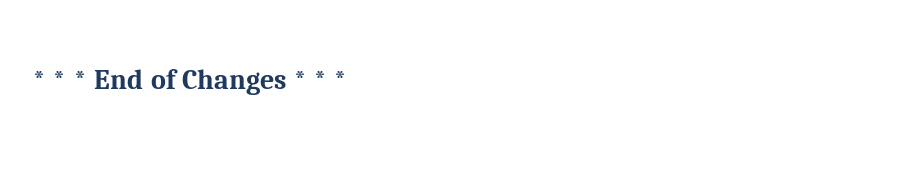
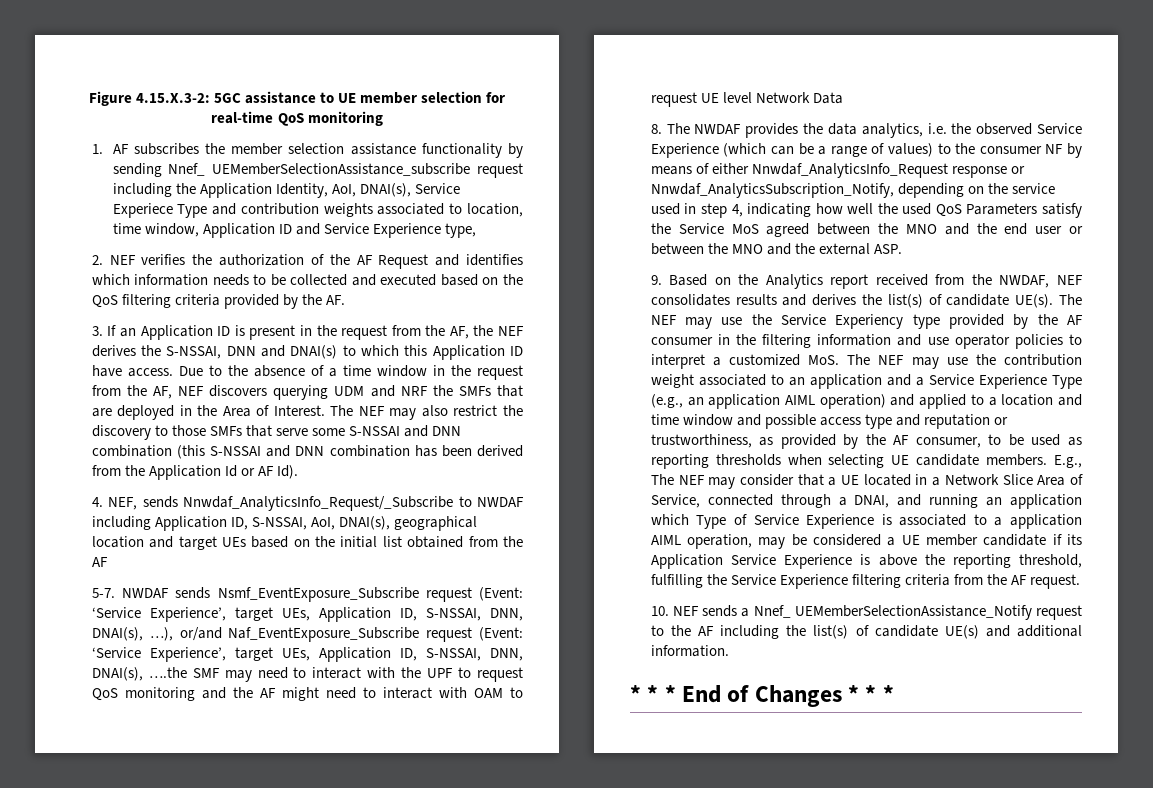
+ Figure 4.15.X.3-2: 5GC assistance to UE member selection for real-time QoS monitoring
+ 1. AF subscribes the member selection assistance functionality by sending Nnef_ UEMemberSelectionAssistance_subscribe request including the Application Identity, AoI, DNAI(s), Service Experiece Type and contribution weights associated to location, time window, Application ID and Service Experience type,
+ 2. NEF verifies the authorization of the AF Request and identifies which information needs to be collected and executed based on the QoS filtering criteria provided by the AF.
+ 3. If an Application ID is present in the request from the AF, the NEF derives the S-NSSAI, DNN and DNAI(s) to which this Application ID have access. Due to the absence of a time window in the request from the AF, NEF discovers querying UDM and NRF the SMFs that are deployed in the Area of Interest. The NEF may also restrict the discovery to those SMFs that serve some S-NSSAI and DNN combination (this S-NSSAI and DNN combination has been derived from the Application Id or AF Id).
+ 4. NEF, sends Nnwdaf_AnalyticsInfo_Request/_Subscribe to NWDAF including Application ID, S-NSSAI, AoI, DNAI(s), geographical location and target UEs based on the initial list obtained from the AF
+ 5-7. NWDAF sends Nsmf_EventExposure_Subscribe request (Event: ‘Service Experience’, target UEs, Application ID, S-NSSAI, DNN, DNAI(s), …), or/and Naf_EventExposure_Subscribe request (Event: ‘Service Experience’, target UEs, Application ID, S-NSSAI, DNN, DNAI(s), ….the SMF may need to interact with the UPF to request QoS monitoring and the AF might need to interact with OAM to request UE level Network Data
+ 8. The NWDAF provides the data analytics, i.e. the observed Service Experience (which can be a range of values) to the consumer NF by means of either Nnwdaf_AnalyticsInfo_Request response or Nnwdaf_AnalyticsSubscription_Notify, depending on the service used in step 4, indicating how well the used QoS Parameters satisfy the Service MoS agreed between the MNO and the end user or between the MNO and the external ASP.
+ 9. Based on the Analytics report received from the NWDAF, NEF consolidates results and derives the list(s) of candidate UE(s). The NEF may use the Service Experiency type provided by the AF consumer in the filtering information and use operator policies to interpret a customized MoS. The NEF may use the contribution weight associated to an application and a Service Experience Type (e.g., an application AIML operation) and applied to a location and time window and possible access type and reputation or trustworthiness, as provided by the AF consumer, to be used as reporting thresholds when selecting UE candidate members. E.g., The NEF may consider that a UE located in a Network Slice Area of Service, connected through a DNAI, and running an application which Type of Service Experience is associated to a application AIML operation, may be considered a UE member candidate if its Application Service Experience is above the reporting threshold, fulfilling the Service Experience filtering criteria from the AF request.
+ 10. NEF sends a Nnef_ UEMemberSelectionAssistance_Notify request to the AF including the list(s) of candidate UE(s) and additional information.

